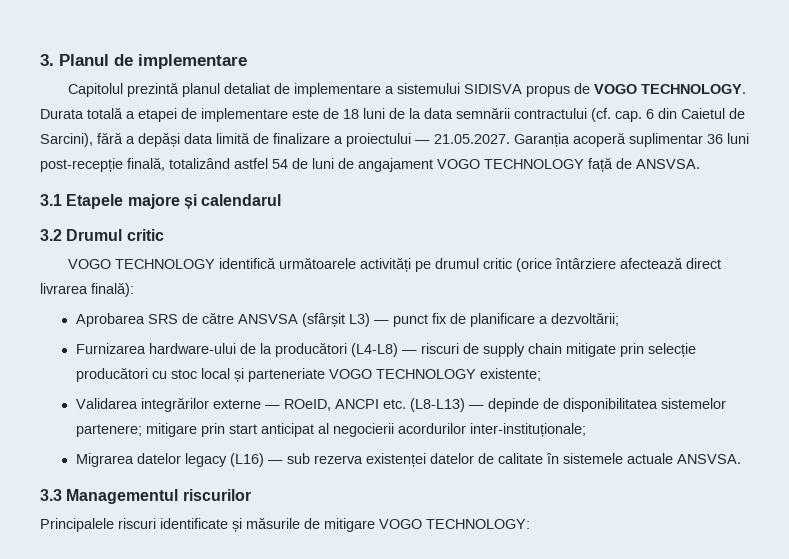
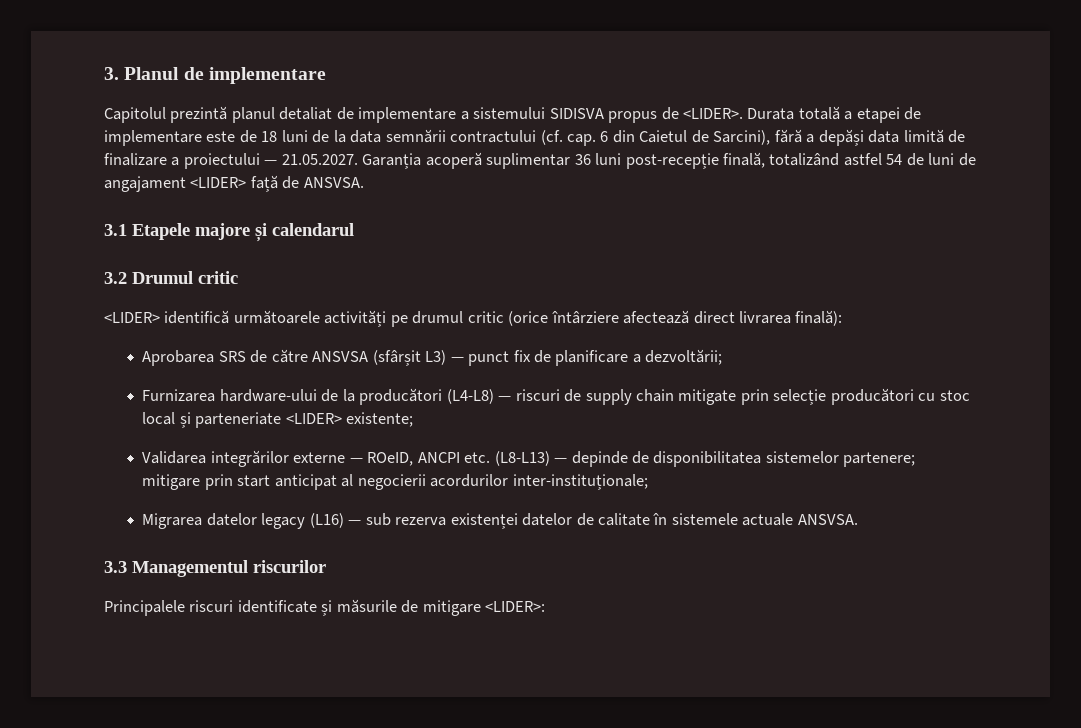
- Capitolul prezintă planul detaliat de implementare a sistemului SIDISVA propus de VOGO TECHNOLOGY.
+ Capitolul prezintă planul detaliat de implementare a sistemului SIDISVA propus de <LIDER>.
- 6 din Caietul de Sarcini), fără a depăși data limită de finalizare a proiectului — 21.05.2027. Garanția acoperă suplimentar 36 luni post-recepție finală, totalizând astfel 54 de luni de angajament VOGO TECHNOLOGY față de ANSVSA.
+ 6 din Caietul de Sarcini), fără a depăși data limită de finalizare a proiectului — 21.05.2027. Garanția acoperă suplimentar 36 luni post-recepție finală, totalizând astfel 54 de luni de angajament <LIDER> față de ANSVSA.
- VOGO TECHNOLOGY identifică următoarele activități pe drumul critic (orice întârziere afectează direct livrarea finală):
+ <LIDER> identifică următoarele activități pe drumul critic (orice întârziere afectează direct livrarea finală):
- Furnizarea hardware-ului de la producători (L4-L8) — riscuri de supply chain mitigate prin selecție producători cu stoc local și parteneriate VOGO TECHNOLOGY existente;
+ Furnizarea hardware-ului de la producători (L4-L8) — riscuri de supply chain mitigate prin selecție producători cu stoc local și parteneriate <LIDER> existente;
- Principalele riscuri identificate și măsurile de mitigare VOGO TECHNOLOGY:
+ Principalele riscuri identificate și măsurile de mitigare <LIDER>:

